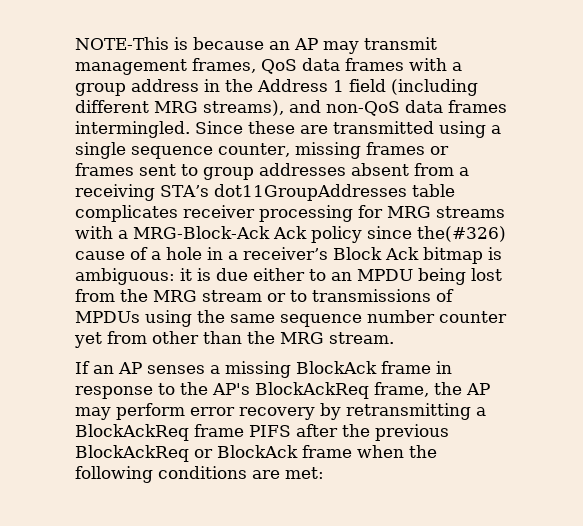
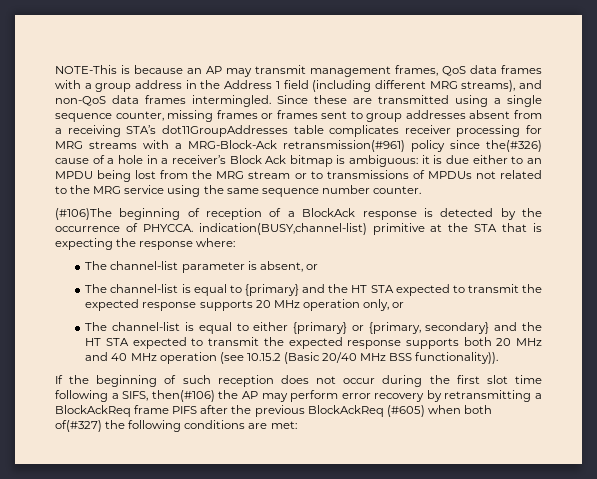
- Since these are transmitted using a single sequence counter, missing frames or frames sent to group addresses absent from a receiving STA’s dot11GroupAddresses table complicates receiver processing for MRG streams with a MRG-Block-Ack Ack policy since the(#326) cause of a hole in a receiver’s Block Ack bitmap is ambiguous:
+ Since these are transmitted using a single sequence counter, missing frames or frames sent to group addresses absent from a receiving STA’s dot11GroupAddresses table complicates receiver processing for MRG streams with a MRG-Block-Ack retransmission(#961) policy since the(#326) cause of a hole in a receiver’s Block Ack bitmap is ambiguous:
- it is due either to an MPDU being lost from the MRG stream or to transmissions of MPDUs using the same sequence number counter yet from other than the MRG stream.
- If an AP senses a missing BlockAck frame in response to the AP's BlockAckReq frame, the AP may perform error recovery by retransmitting a BlockAckReq frame PIFS after the previous BlockAckReq or BlockAck frame when the following conditions are met:
+ it is due either to an MPDU being lost from the MRG stream or to transmissions of MPDUs not related to the MRG service using the same sequence number counter.
+ (#106)The beginning of reception of a BlockAck response is detected by the occurrence of PHYCCA. indication(BUSY,channel-list) primitive at the STA that is expecting the response where:
+ The channel-list parameter is absent, or
+ The channel-list is equal to {primary} and the HT STA expected to transmit the expected response supports 20 MHz operation only, or
+ The channel-list is equal to either {primary} or {primary, secondary} and the HT STA expected to transmit the expected response supports both 20 MHz and 40 MHz operation (see 10.15.2 (Basic 20/40 MHz BSS functionality)).
+ If the beginning of such reception does not occur during the first slot time following a SIFS, then(#106) the AP may perform error recovery by retransmitting a BlockAckReq frame PIFS after the previous BlockAckReq (#605) when both of(#327) the following conditions are met:

